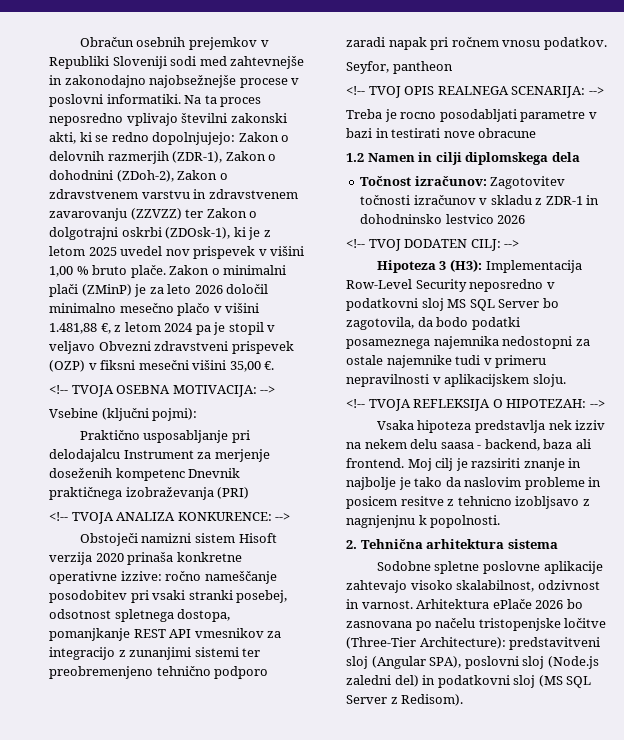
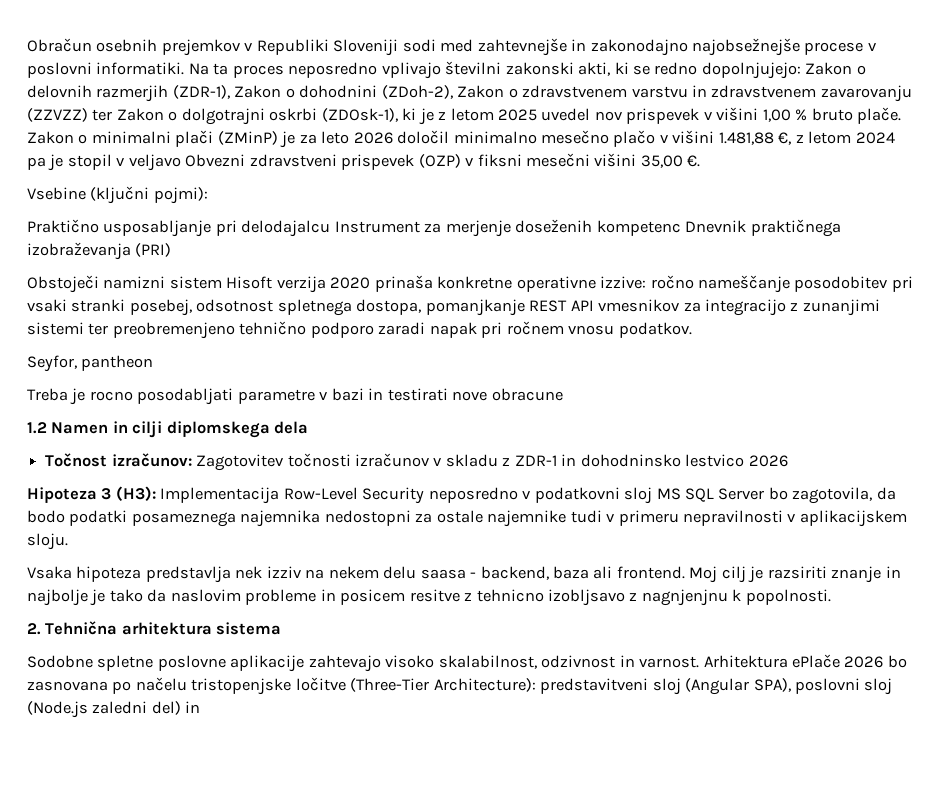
- <!-- TVOJA OSEBNA MOTIVACIJA: -->
- <!-- TVOJA ANALIZA KONKURENCE: -->
- <!-- TVOJ OPIS REALNEGA SCENARIJA: -->
- <!-- TVOJ DODATEN CILJ: -->
- <!-- TVOJA REFLEKSIJA O HIPOTEZAH: -->
- Arhitektura ePlače 2026 bo zasnovana po načelu tristopenjske ločitve (Three-Tier Architecture): predstavitveni sloj (Angular SPA), poslovni sloj (Node.js zaledni del) in podatkovni sloj (MS SQL Server z Redisom).
+ Arhitektura ePlače 2026 bo zasnovana po načelu tristopenjske ločitve (Three-Tier Architecture): predstavitveni sloj (Angular SPA), poslovni sloj (Node.js zaledni del) in

